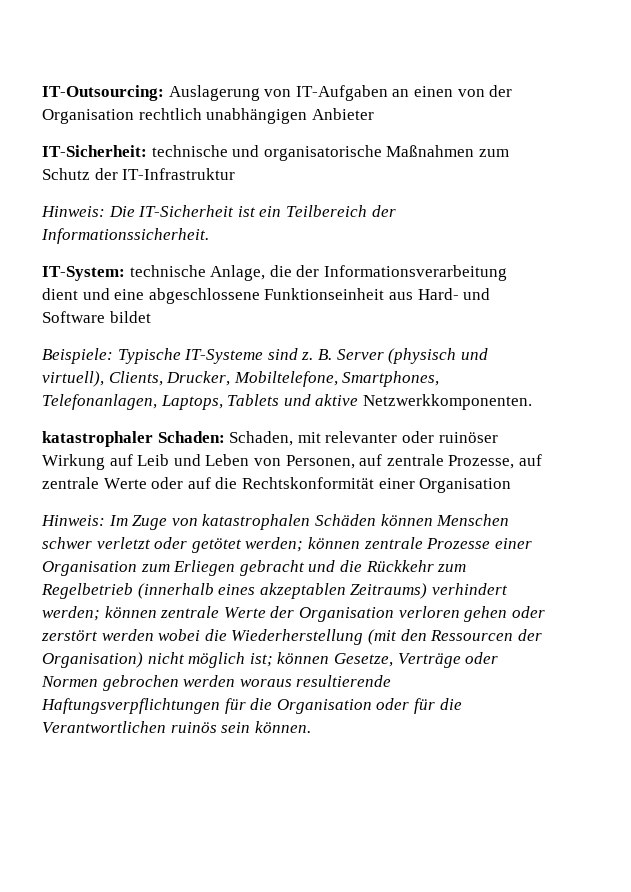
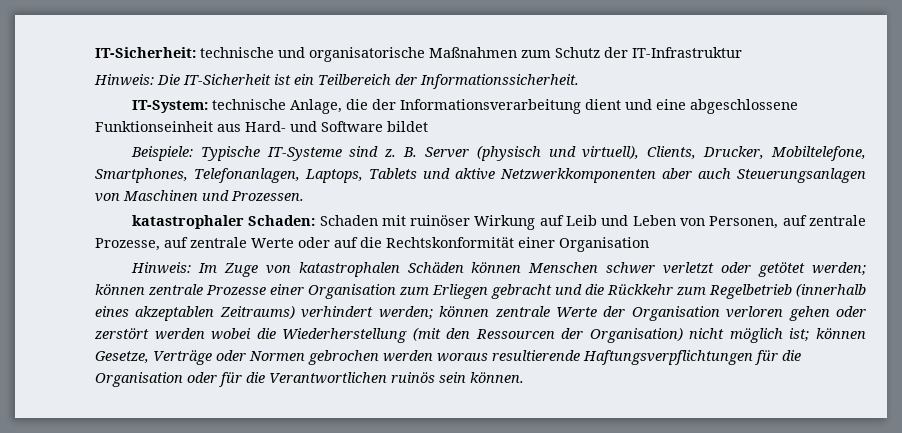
- IT-Outsourcing: Auslagerung von IT-Aufgaben an einen von der Organisation rechtlich unabhängigen Anbieter
- B. Server (physisch und virtuell), Clients, Drucker, Mobiltelefone, Smartphones, Telefonanlagen, Laptops, Tablets und aktive Netzwerkkomponenten.
- katastrophaler Schaden: Schaden, mit relevanter oder ruinöser Wirkung auf Leib und Leben von Personen, auf zentrale Prozesse, auf zentrale Werte oder auf die Rechtskonformität einer Organisation
+ B. Server (physisch und virtuell), Clients, Drucker, Mobiltelefone, Smartphones, Telefonanlagen, Laptops, Tablets und aktive Netzwerkkomponenten aber auch Steuerungsanlagen von Maschinen und Prozessen.
+ katastrophaler Schaden: Schaden mit ruinöser Wirkung auf Leib und Leben von Personen, auf zentrale Prozesse, auf zentrale Werte oder auf die Rechtskonformität einer Organisation

